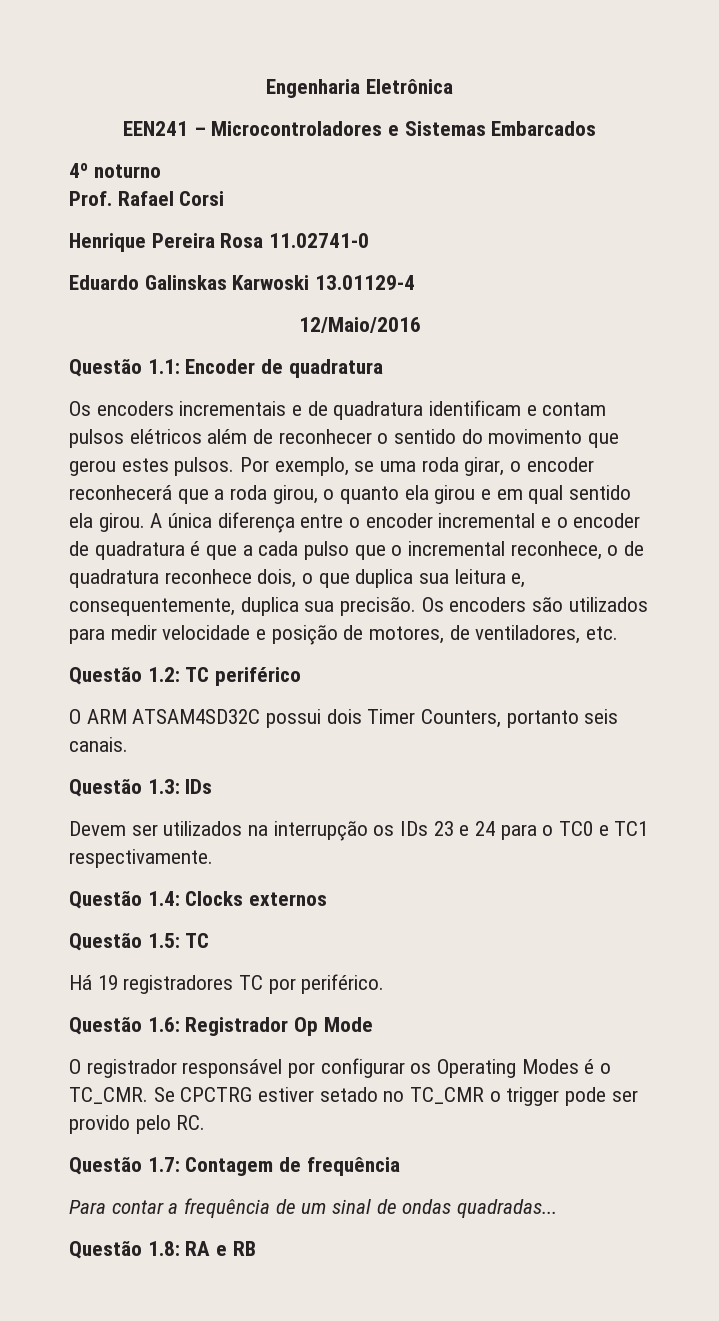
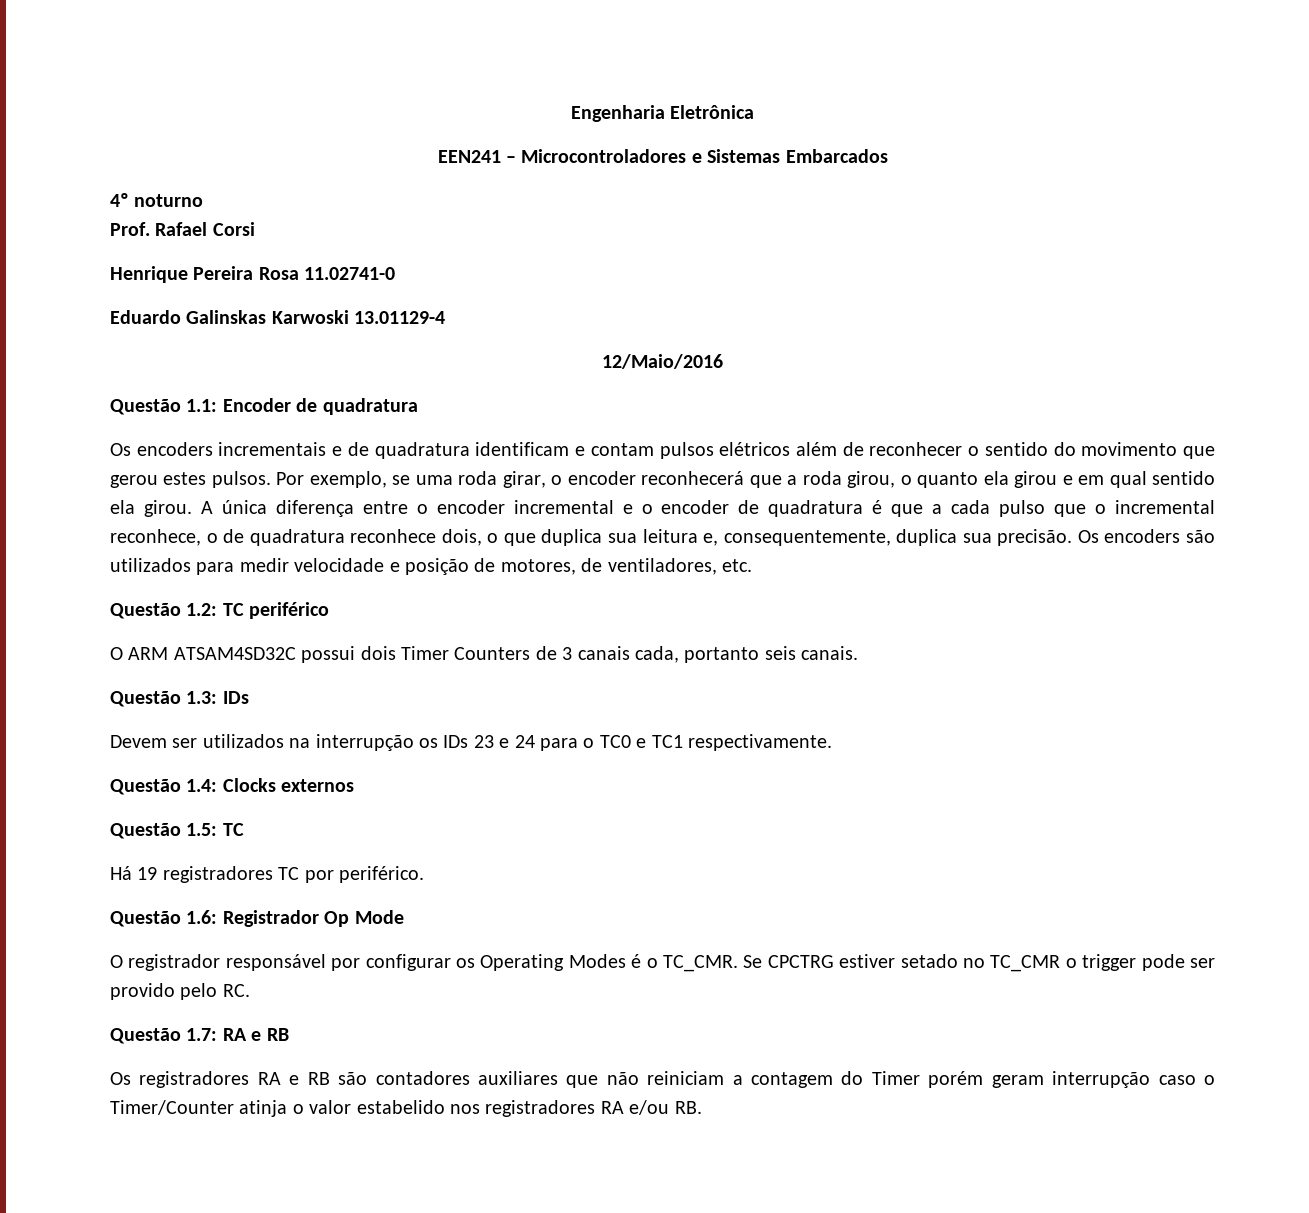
- O ARM ATSAM4SD32C possui dois Timer Counters, portanto seis canais.
+ O ARM ATSAM4SD32C possui dois Timer Counters de 3 canais cada, portanto seis canais.
- Questão 1.7: Contagem de frequência
- Para contar a frequência de um sinal de ondas quadradas...
- Questão 1.8: RA e RB
+ Questão 1.7: RA e RB
+ Os registradores RA e RB são contadores auxiliares que não reiniciam a contagem do Timer porém geram interrupção caso o Timer/Counter atinja o valor estabelido nos registradores RA e/ou RB.

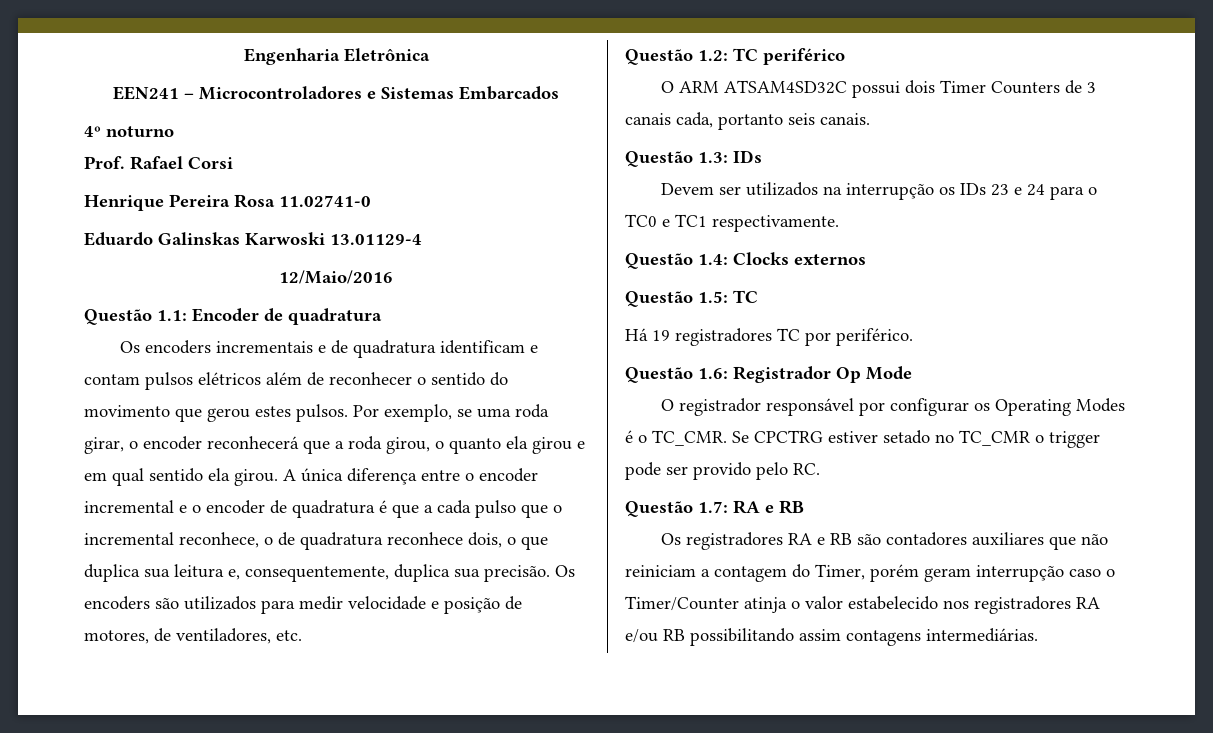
- Os registradores RA e RB são contadores auxiliares que não reiniciam a contagem do Timer porém geram interrupção caso o Timer/Counter atinja o valor estabelido nos registradores RA e/ou RB.
+ Os registradores RA e RB são contadores auxiliares que não reiniciam a contagem do Timer, porém geram interrupção caso o Timer/Counter atinja o valor estabelecido nos registradores RA e/ou RB possibilitando assim contagens intermediárias.

